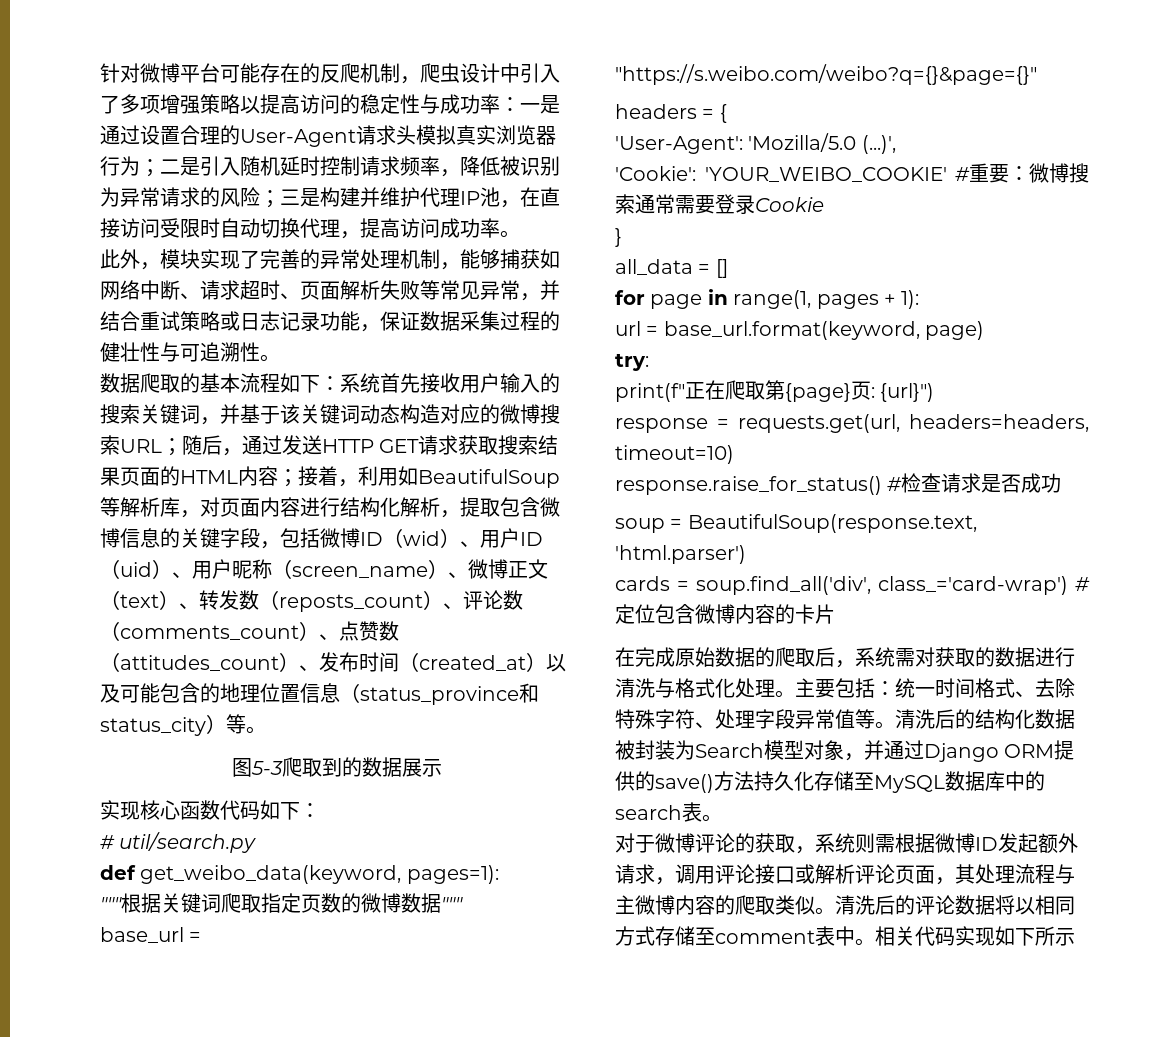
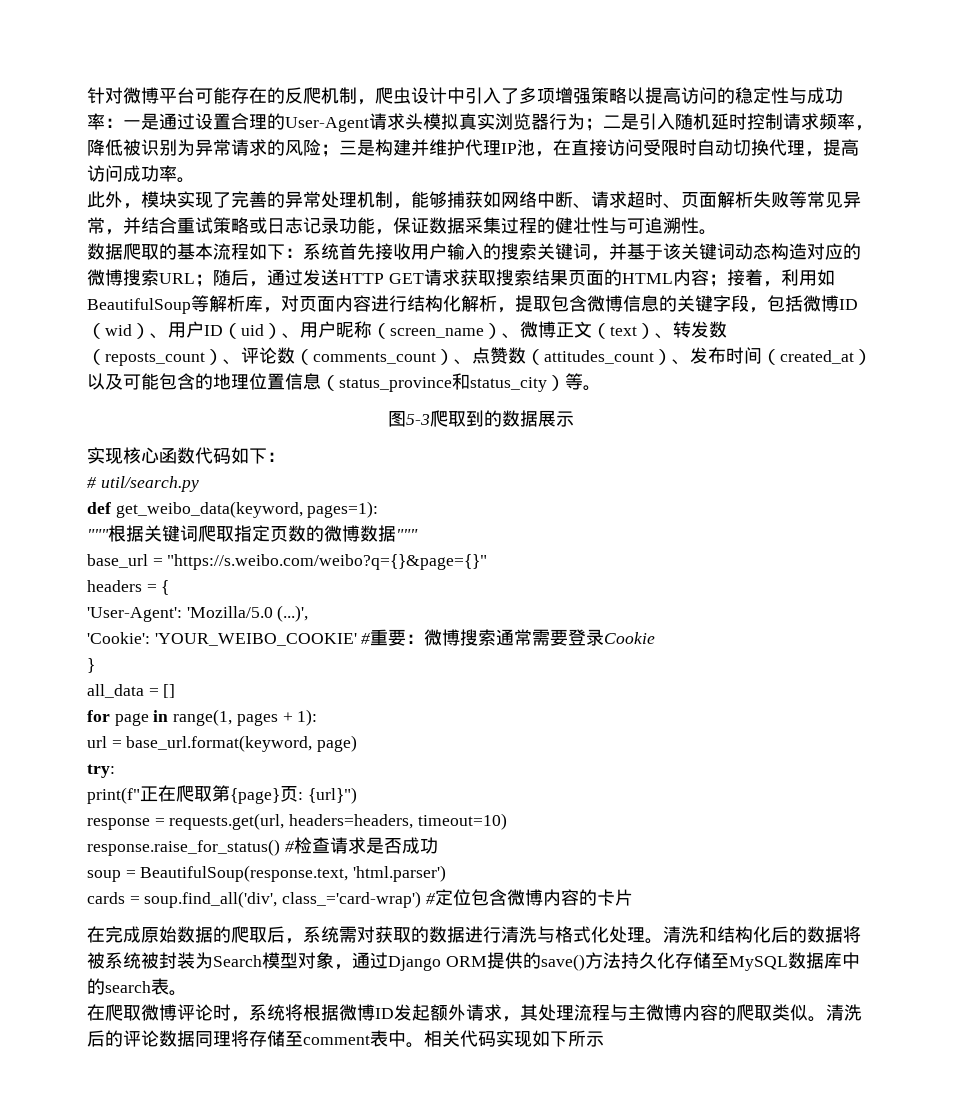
- 主要包括：统一时间格式、去除特殊字符、处理字段异常值等。清洗后的结构化数据被封装为Search模型对象，并通过Django ORM提供的save()方法持久化存储至MySQL数据库中的search表。
+ 清洗和结构化后的数据将被系统被封装为Search模型对象，通过Django ORM提供的save()方法持久化存储至MySQL数据库中的search表。
- 对于微博评论的获取，系统则需根据微博ID发起额外请求，调用评论接口或解析评论页面，其处理流程与主微博内容的爬取类似。
+ 在爬取微博评论时，系统将根据微博ID发起额外请求，其处理流程与主微博内容的爬取类似。
- 清洗后的评论数据将以相同方式存储至comment表中。
+ 清洗后的评论数据同理将存储至comment表中。

